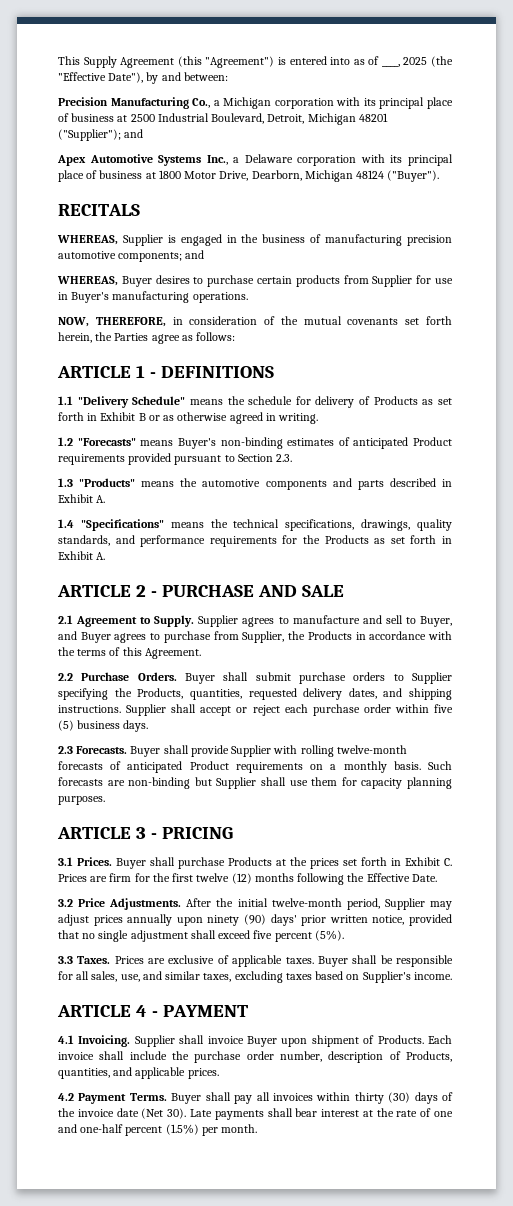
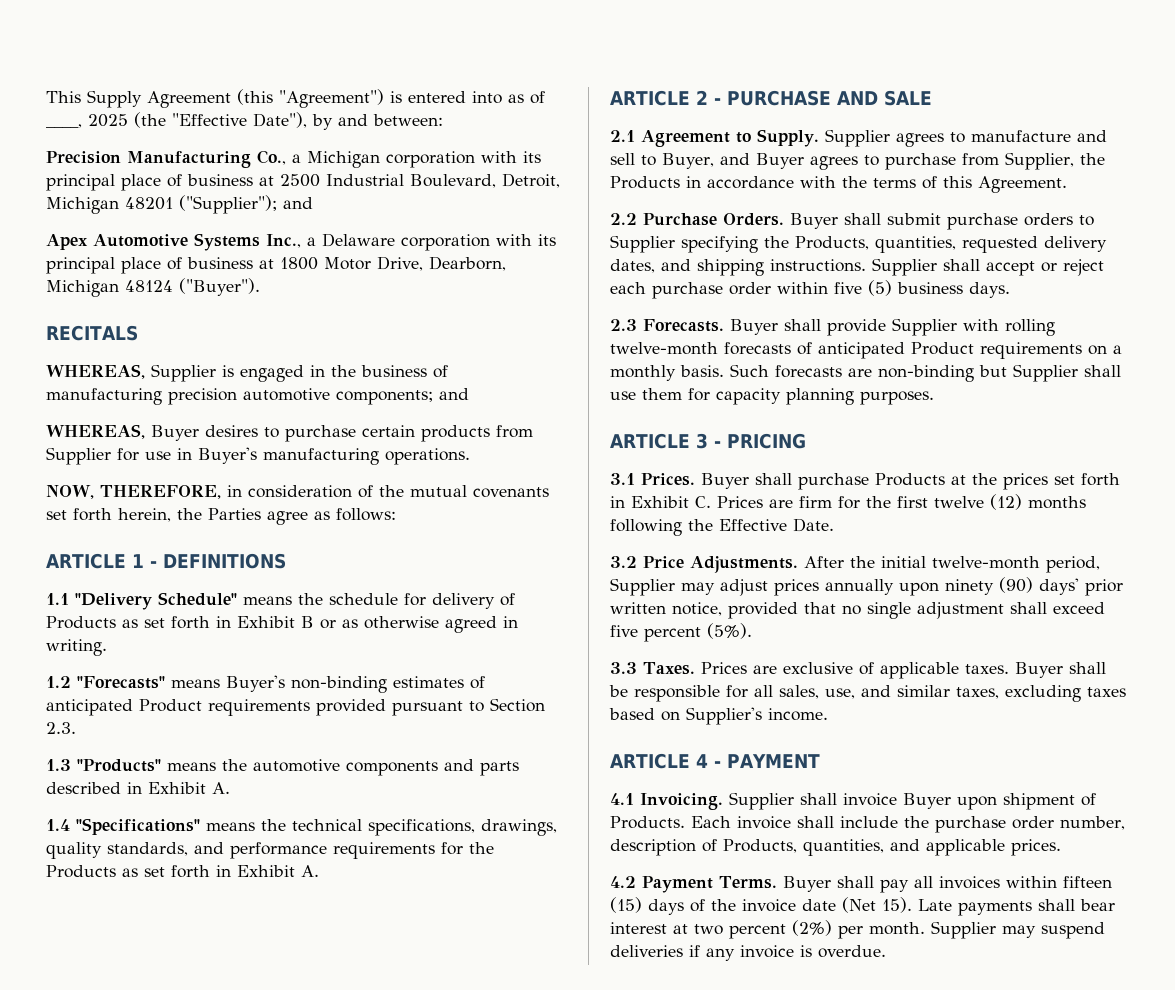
- Buyer shall pay all invoices within thirty (30) days of the invoice date (Net 30).
+ Buyer shall pay all invoices within fifteen (15) days of the invoice date (Net 15).
- Late payments shall bear interest at the rate of one and one-half percent (1.5%) per month.
+ Late payments shall bear interest at two percent (2%) per month. Supplier may suspend deliveries if any invoice is overdue.

